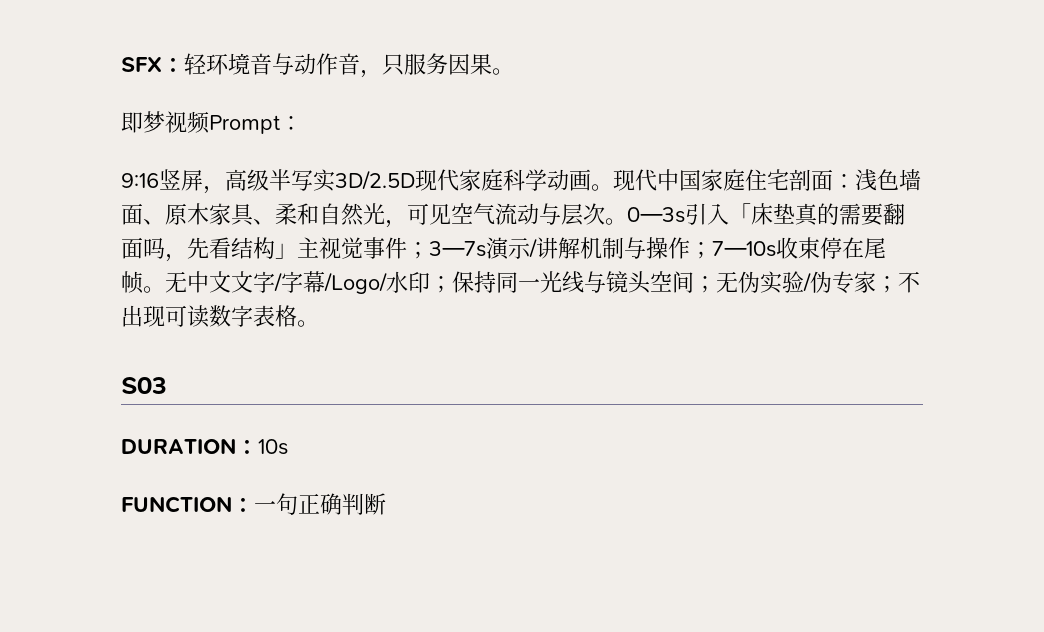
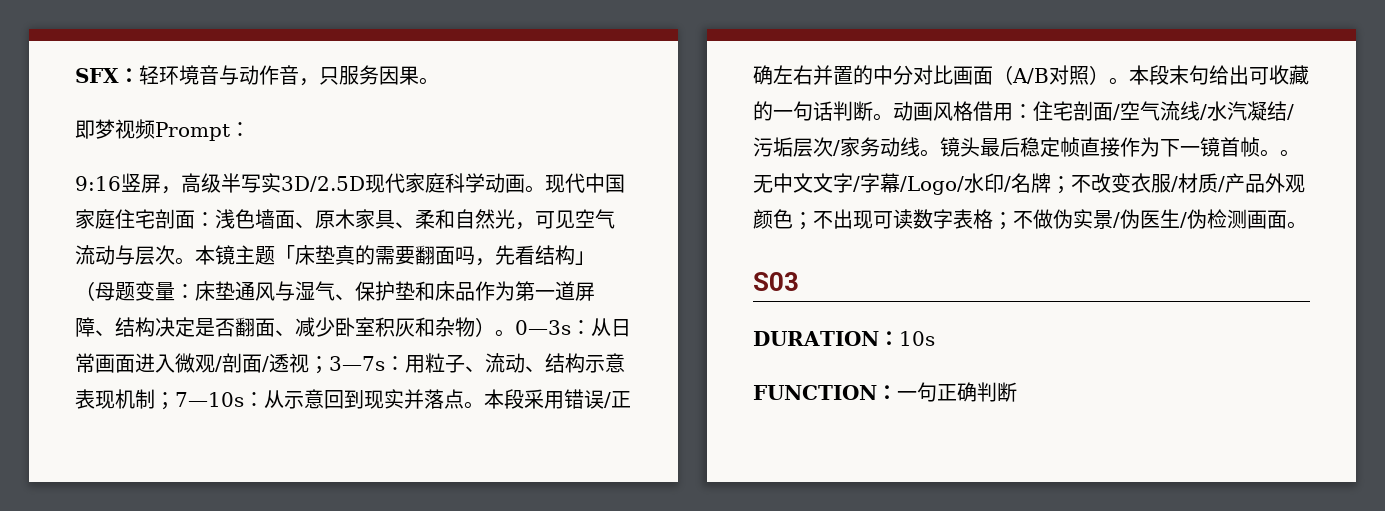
- 0—3s引入「床垫真的需要翻面吗，先看结构」主视觉事件；3—7s演示/讲解机制与操作；7—10s收束停在尾帧。
+ 本镜主题「床垫真的需要翻面吗，先看结构」（母题变量：床垫通风与湿气、保护垫和床品作为第一道屏障、结构决定是否翻面、减少卧室积灰和杂物）。0—3s：从日常画面进入微观/剖面/透视；3—7s：用粒子、流动、结构示意表现机制；7—10s：从示意回到现实并落点。本段采用错误/正确左右并置的中分对比画面（A/B对照）。本段末句给出可收藏的一句话判断。动画风格借用：住宅剖面/空气流线/水汽凝结/污垢层次/家务动线。镜头最后稳定帧直接作为下一镜首帧。。
- 无中文文字/字幕/Logo/水印；保持同一光线与镜头空间；无伪实验/伪专家；不出现可读数字表格。
+ 无中文文字/字幕/Logo/水印/名牌；不改变衣服/材质/产品外观颜色；不出现可读数字表格；不做伪实景/伪医生/伪检测画面。

